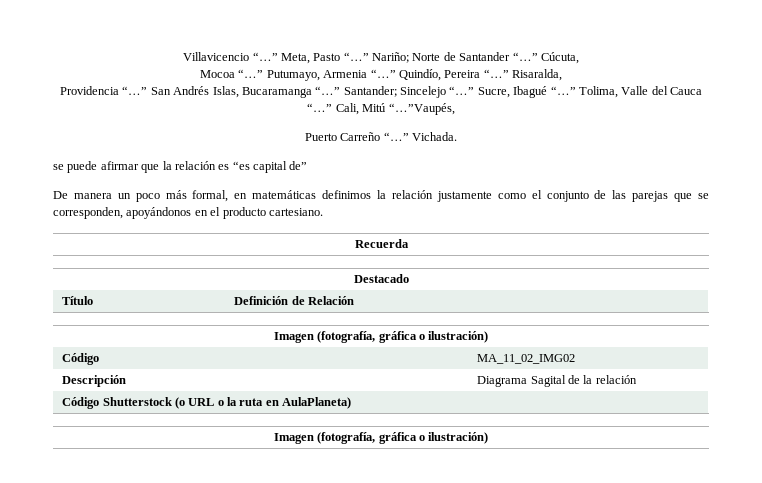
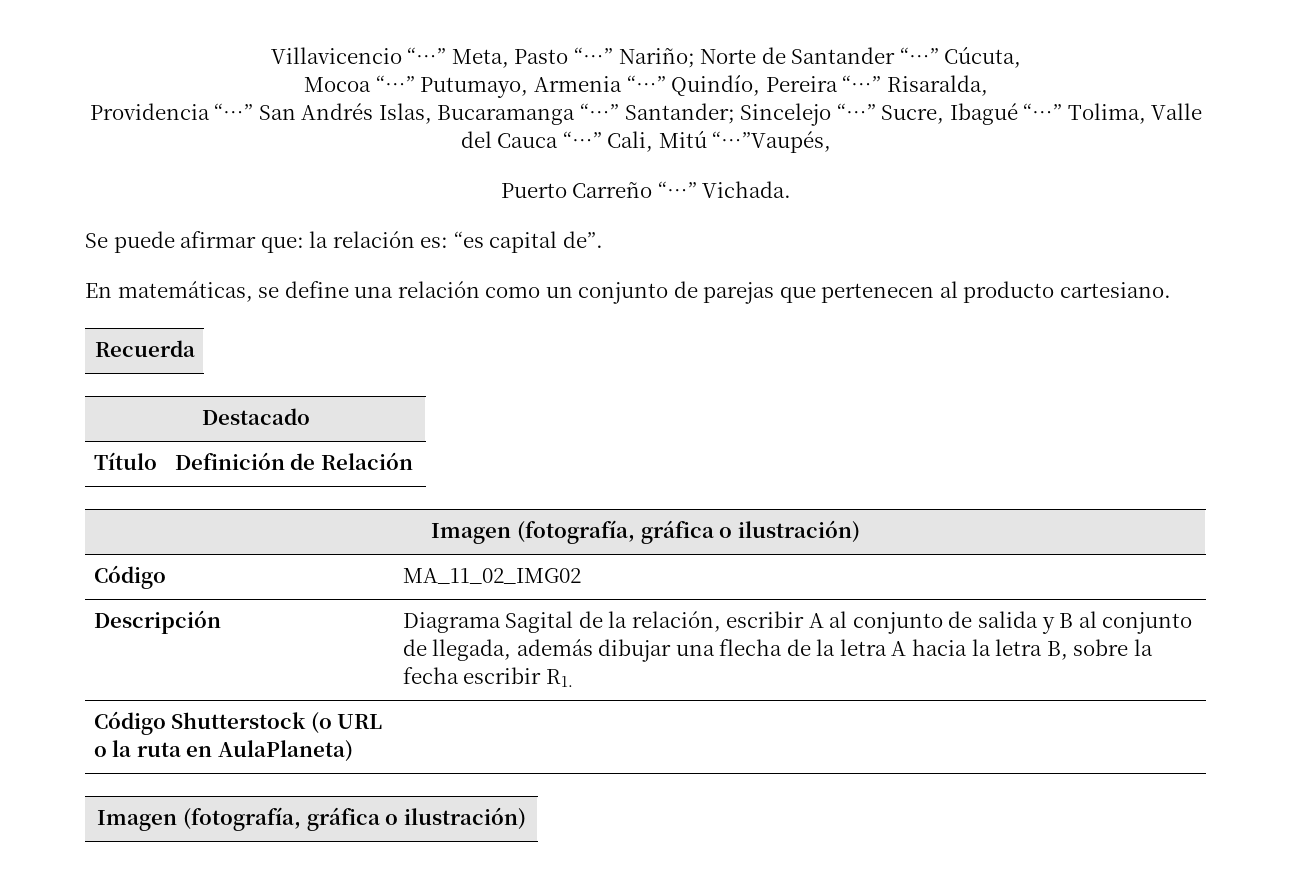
- se puede afirmar que la relación es “es capital de”
- De manera un poco más formal, en matemáticas definimos la relación justamente como el conjunto de las parejas que se corresponden, apoyándonos en el producto cartesiano.
+ Se puede afirmar que: la relación es: “es capital de”.
+ En matemáticas, se define una relación como un conjunto de parejas que pertenecen al producto cartesiano.
- Descripción | Diagrama Sagital de la relación
+ Descripción | Diagrama Sagital de la relación, escribir A al conjunto de salida y B al conjunto de llegada, además dibujar una flecha de la letra A hacia la letra B, sobre la fecha escribir R1.

